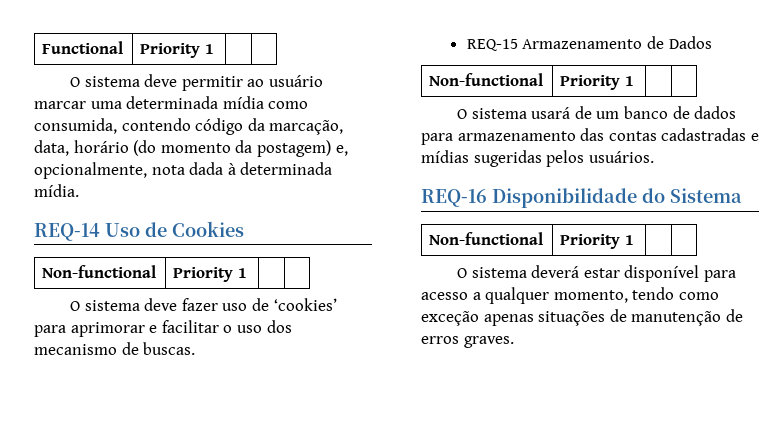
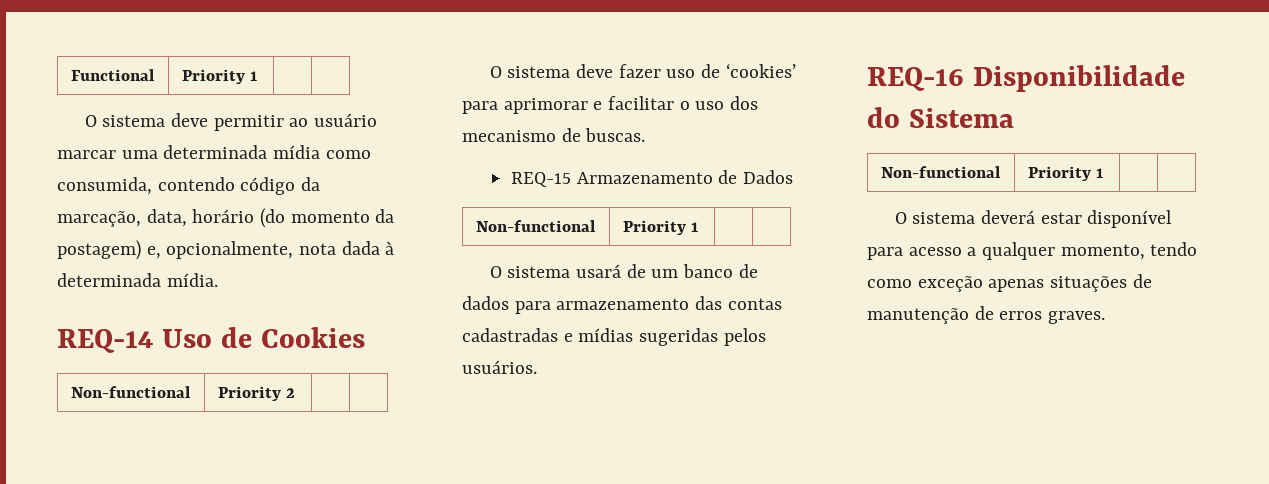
  REQ-14 Uso de Cookies
- Non-functional | Priority 1 | |
+ Non-functional | Priority 2 | |

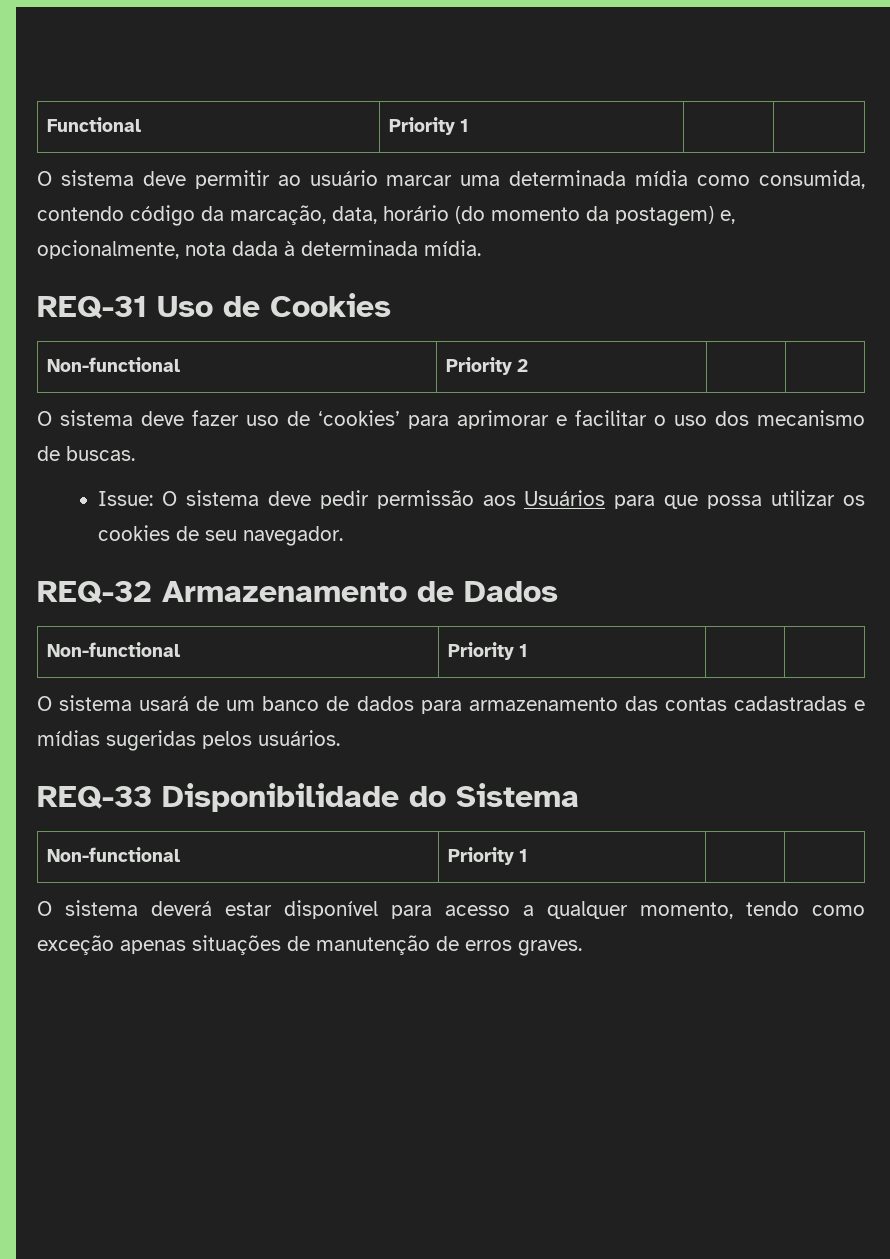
- REQ-14 Uso de Cookies
+ REQ-31 Uso de Cookies
- REQ-15 Armazenamento de Dados
+ Issue: O sistema deve pedir permissão aos Usuários para que possa utilizar os cookies de seu navegador.
+ REQ-32 Armazenamento de Dados
- REQ-16 Disponibilidade do Sistema
+ REQ-33 Disponibilidade do Sistema

